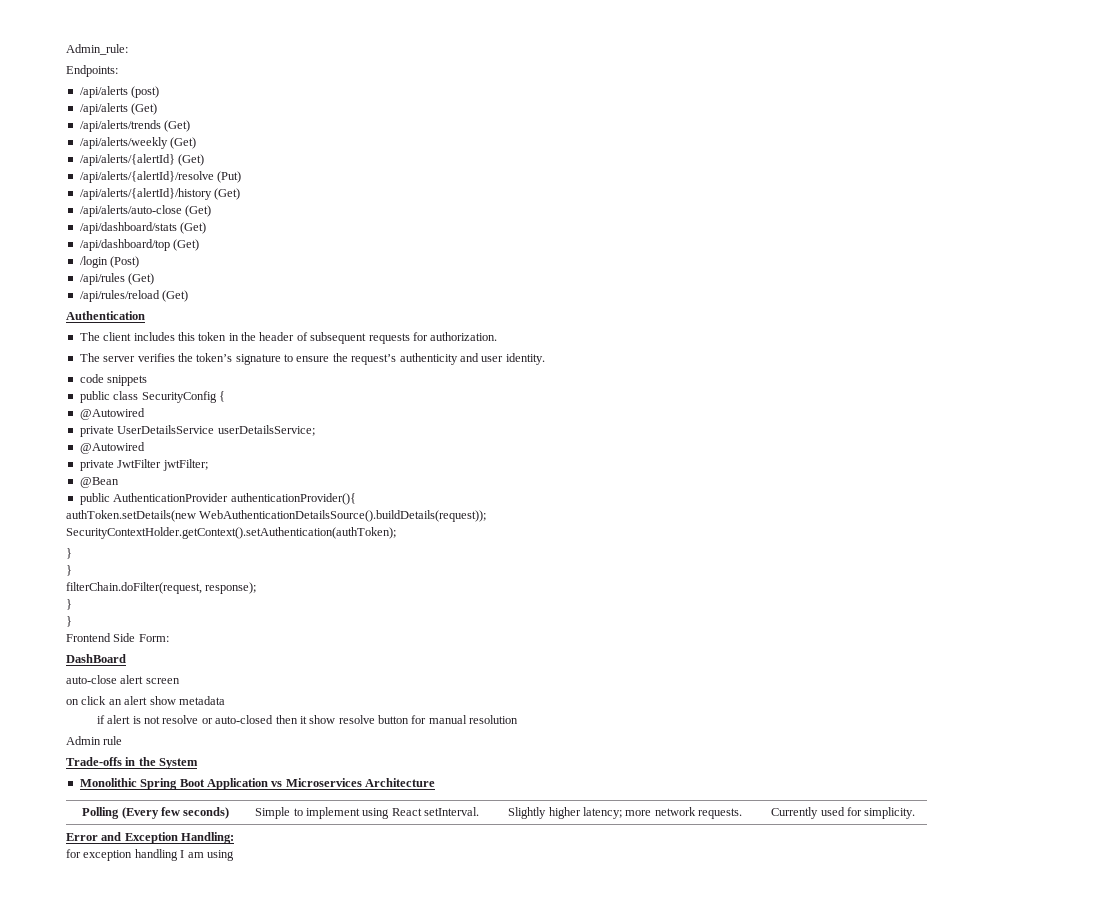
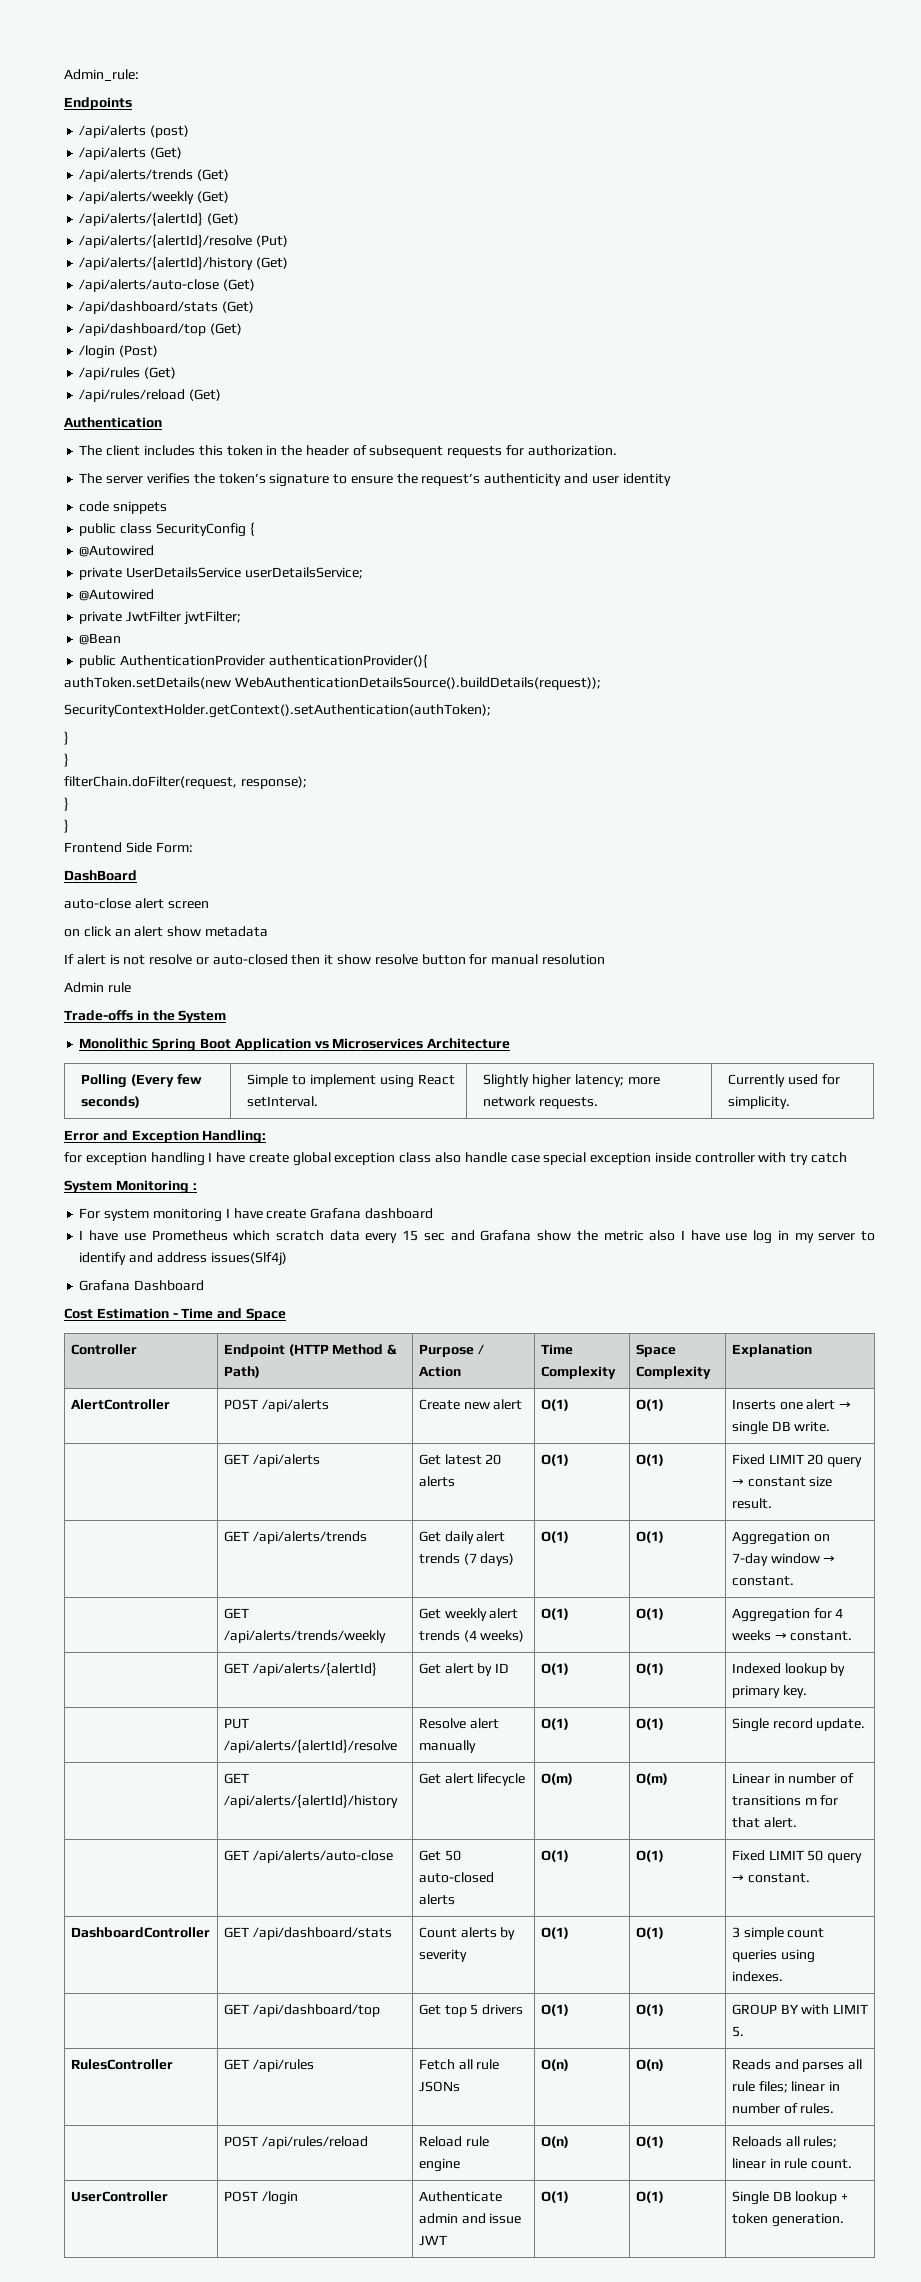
- Endpoints:
+ Endpoints
- The server verifies the token’s signature to ensure the request’s authenticity and user identity.
+ The server verifies the token’s signature to ensure the request’s authenticity and user identity
- if alert is not resolve or auto-closed then it show resolve button for manual resolution
+ If alert is not resolve or auto-closed then it show resolve button for manual resolution
- for exception handling I am using
+ for exception handling I have create global exception class also handle case special exception inside controller with try catch
+ System Monitoring :
+ For system monitoring I have create Grafana dashboard
+ I have use Prometheus which scratch data every 15 sec and Grafana show the metric also I have use log in my server to identify and address issues(Slf4j)
+ Grafana Dashboard
+ Cost Estimation - Time and Space
+ Controller | Endpoint (HTTP Method & Path) | Purpose / Action | Time Complexity | Space Complexity | Explanation
+ AlertController | POST /api/alerts | Create new alert | O(1) | O(1) | Inserts one alert → single DB write.
+ | GET /api/alerts | Get latest 20 alerts | O(1) | O(1) | Fixed LIMIT 20 query → constant size result.
+ | GET /api/alerts/trends | Get daily alert trends (7 days) | O(1) | O(1) | Aggregation on 7-day window → constant.
+ | GET /api/alerts/trends/weekly | Get weekly alert trends (4 weeks) | O(1) | O(1) | Aggregation for 4 weeks → constant.
+ | GET /api/alerts/{alertId} | Get alert by ID | O(1) | O(1) | Indexed lookup by primary key.
+ | PUT /api/alerts/{alertId}/resolve | Resolve alert manually | O(1) | O(1) | Single record update.
+ | GET /api/alerts/{alertId}/history | Get alert lifecycle | O(m) | O(m) | Linear in number of transitions m for that alert.
+ | GET /api/alerts/auto-close | Get 50 auto-closed alerts | O(1) | O(1) | Fixed LIMIT 50 query → constant.
+ DashboardController | GET /api/dashboard/stats | Count alerts by severity | O(1) | O(1) | 3 simple count queries using indexes.
+ | GET /api/dashboard/top | Get top 5 drivers | O(1) | O(1) | GROUP BY with LIMIT 5.
+ RulesController | GET /api/rules | Fetch all rule JSONs | O(n) | O(n) | Reads and parses all rule files; linear in number of rules.
+ | POST /api/rules/reload | Reload rule engine | O(n) | O(1) | Reloads all rules; linear in rule count.
+ UserController | POST /login | Authenticate admin and issue JWT | O(1) | O(1) | Single DB lookup + token generation.

